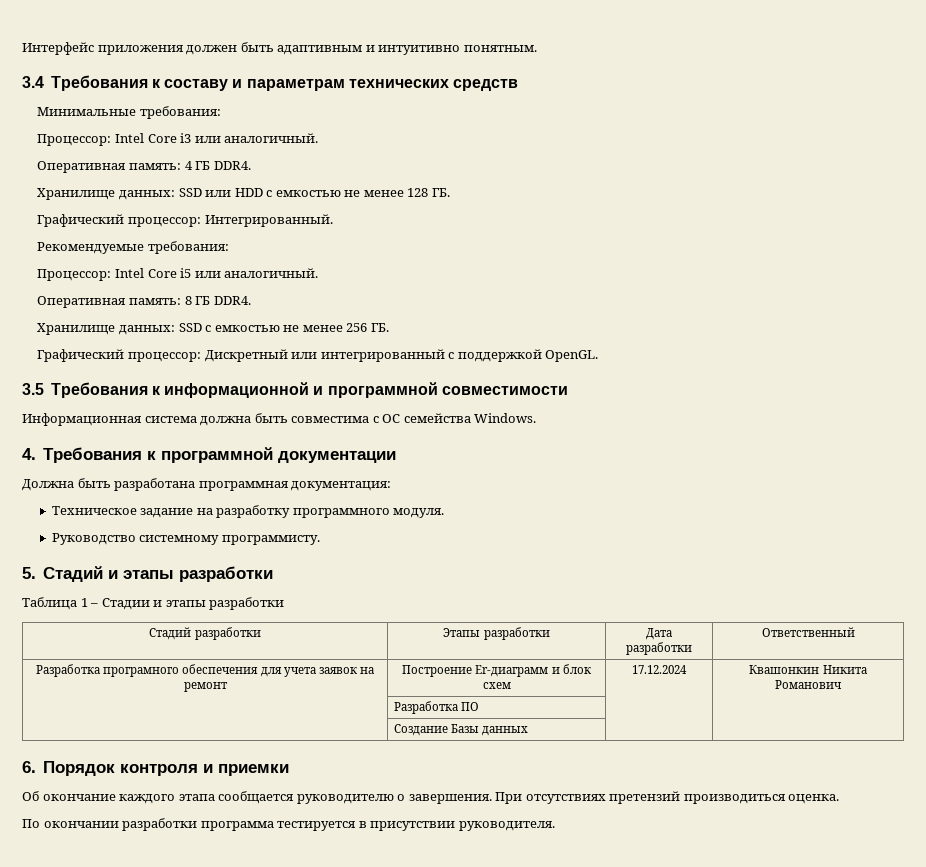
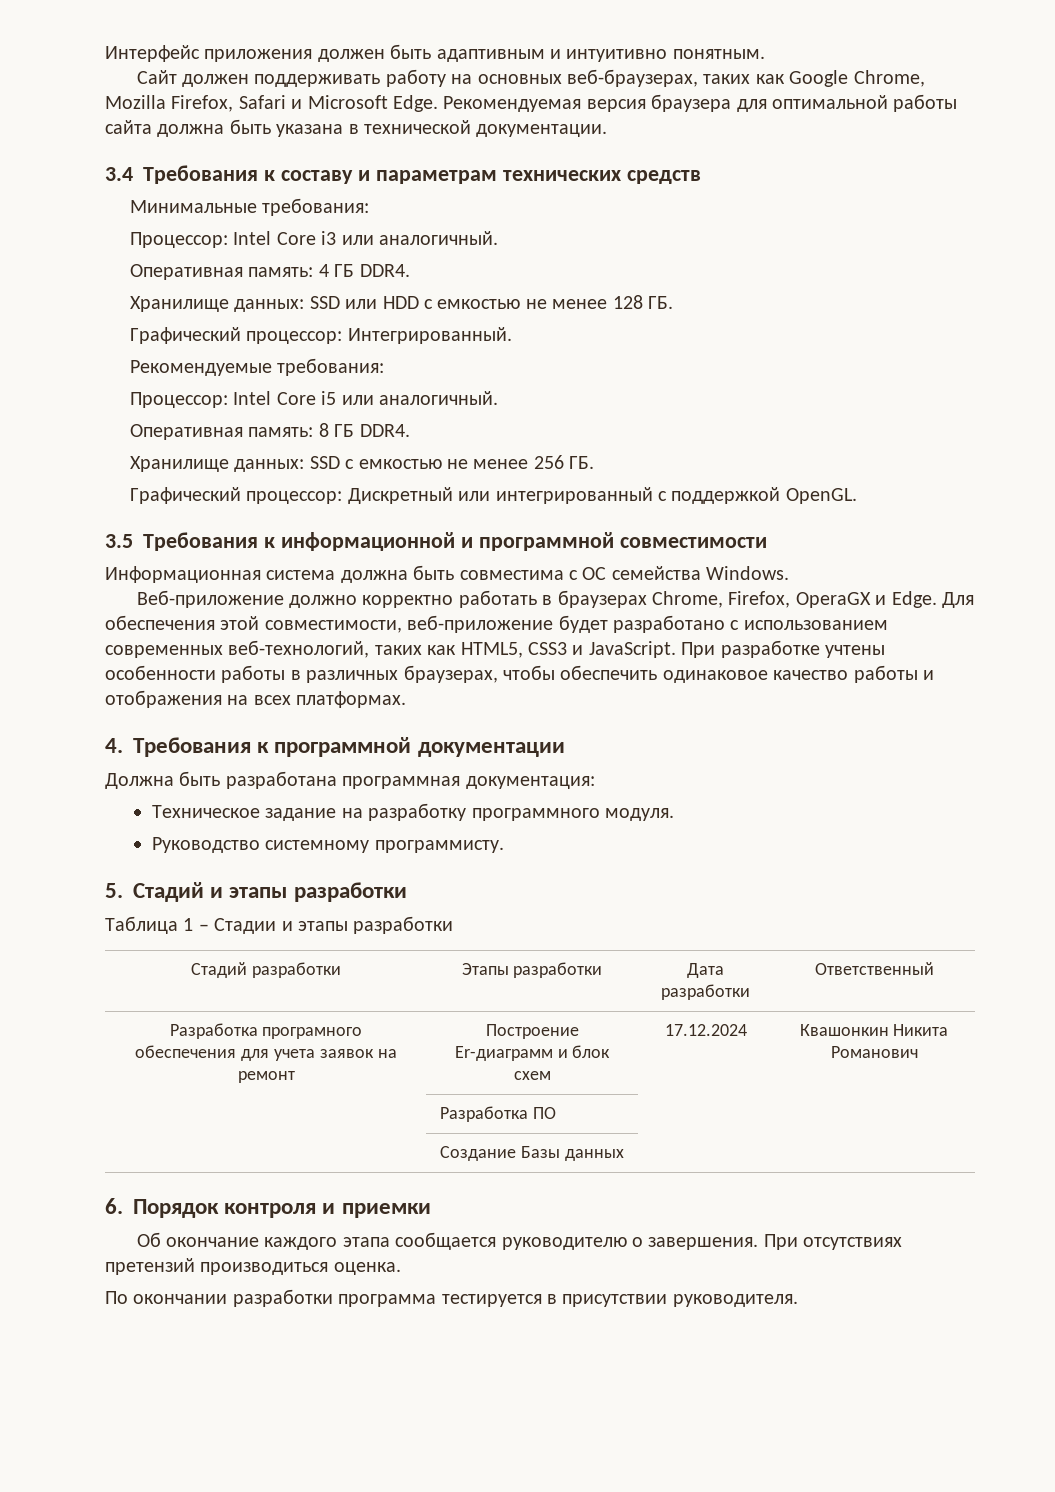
+ Сайт должен поддерживать работу на основных веб-браузерах, таких как Google Chrome, Mozilla Firefox, Safari и Microsoft Edge. Рекомендуемая версия браузера для оптимальной работы сайта должна быть указана в технической документации.
+ Веб-приложение должно корректно работать в браузерах Chrome, Firefox, OperaGX и Edge. Для обеспечения этой совместимости, веб-приложение будет разработано с использованием современных веб-технологий, таких как HTML5, CSS3 и JavaScript. При разработке учтены особенности работы в различных браузерах, чтобы обеспечить одинаковое качество работы и отображения на всех платформах.

